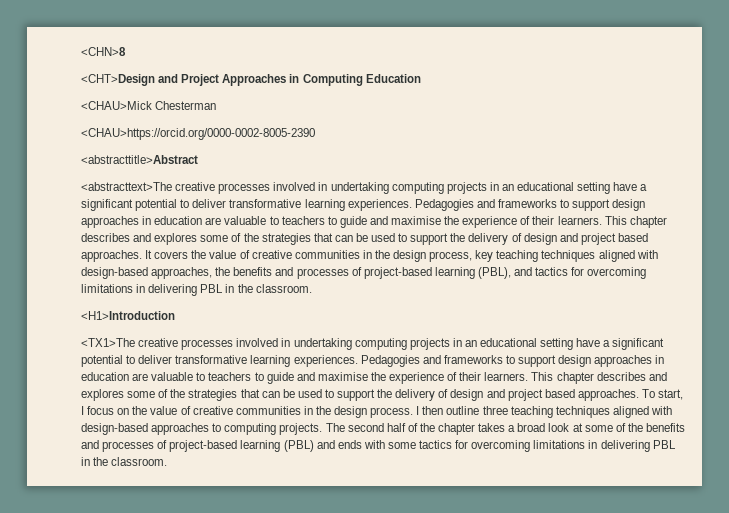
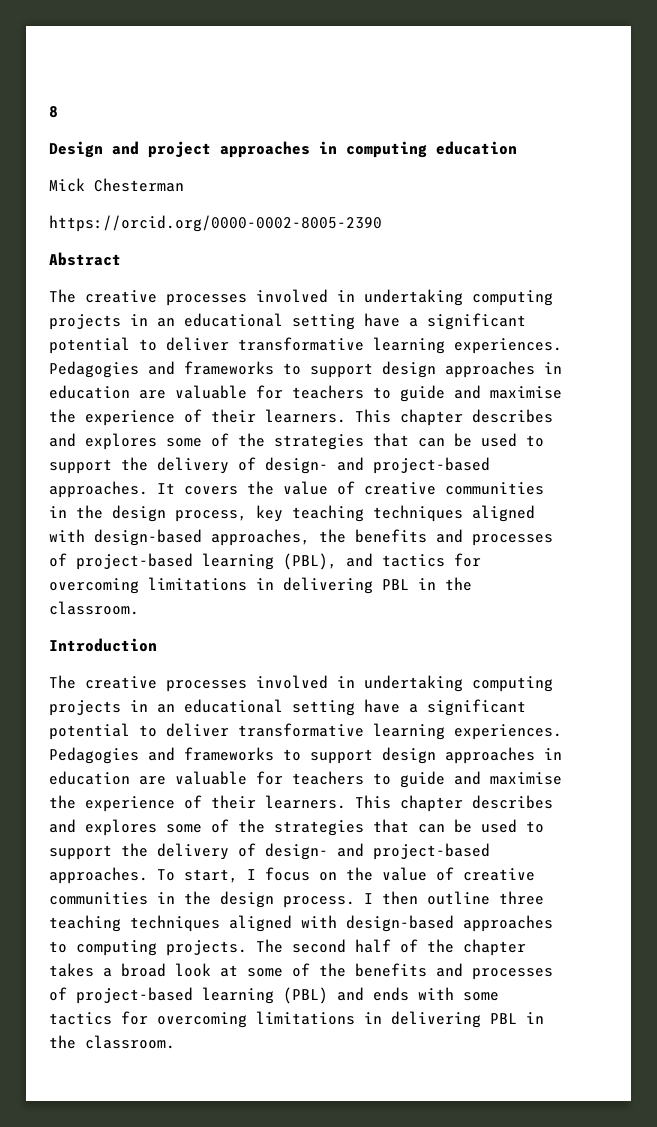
- <CHN>8
- <CHT>Design and Project Approaches in Computing Education
- <CHAU>Mick Chesterman
- <CHAU>https://orcid.org/0000-0002-8005-2390
- <abstracttitle>Abstract
- <abstracttext>The creative processes involved in undertaking computing projects in an educational setting have a significant potential to deliver transformative learning experiences. Pedagogies and frameworks to support design approaches in education are valuable to teachers to guide and maximise the experience of their learners. This chapter describes and explores some of the strategies that can be used to support the delivery of design and project based approaches.
+ 8
+ Design and project approaches in computing education
+ Mick Chesterman
+ https://orcid.org/0000-0002-8005-2390
+ Abstract
+ The creative processes involved in undertaking computing projects in an educational setting have a significant potential to deliver transformative learning experiences. Pedagogies and frameworks to support design approaches in education are valuable for teachers to guide and maximise the experience of their learners. This chapter describes and explores some of the strategies that can be used to support the delivery of design- and project-based approaches.
- <H1>Introduction
- <TX1>The creative processes involved in undertaking computing projects in an educational setting have a significant potential to deliver transformative learning experiences. Pedagogies and frameworks to support design approaches in education are valuable to teachers to guide and maximise the experience of their learners. This chapter describes and explores some of the strategies that can be used to support the delivery of design and project based approaches.
+ Introduction
+ The creative processes involved in undertaking computing projects in an educational setting have a significant potential to deliver transformative learning experiences. Pedagogies and frameworks to support design approaches in education are valuable for teachers to guide and maximise the experience of their learners. This chapter describes and explores some of the strategies that can be used to support the delivery of design- and project-based approaches.

